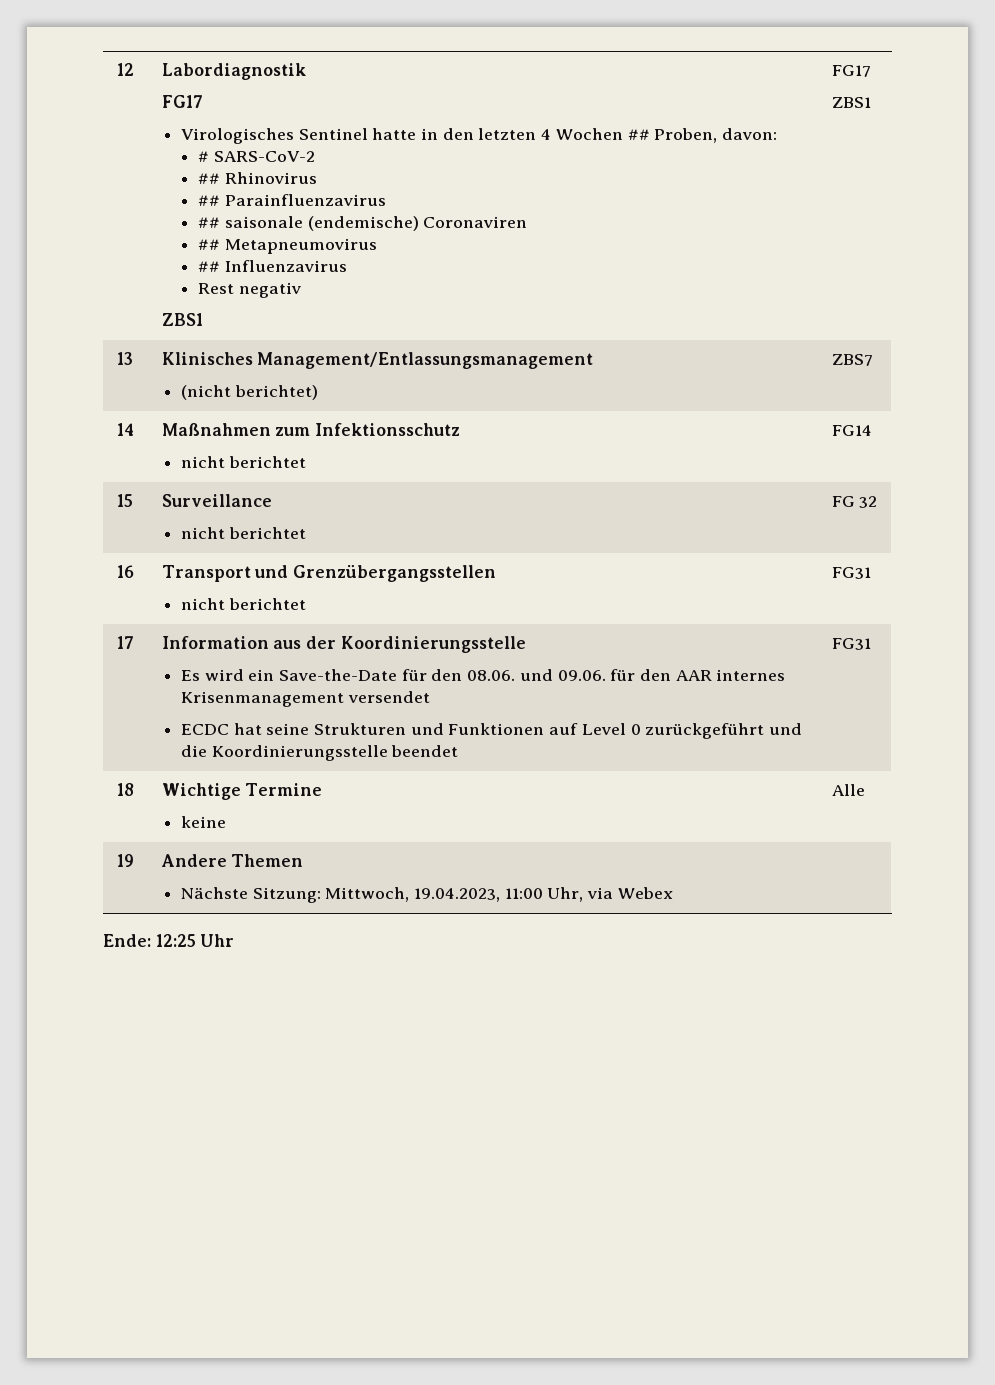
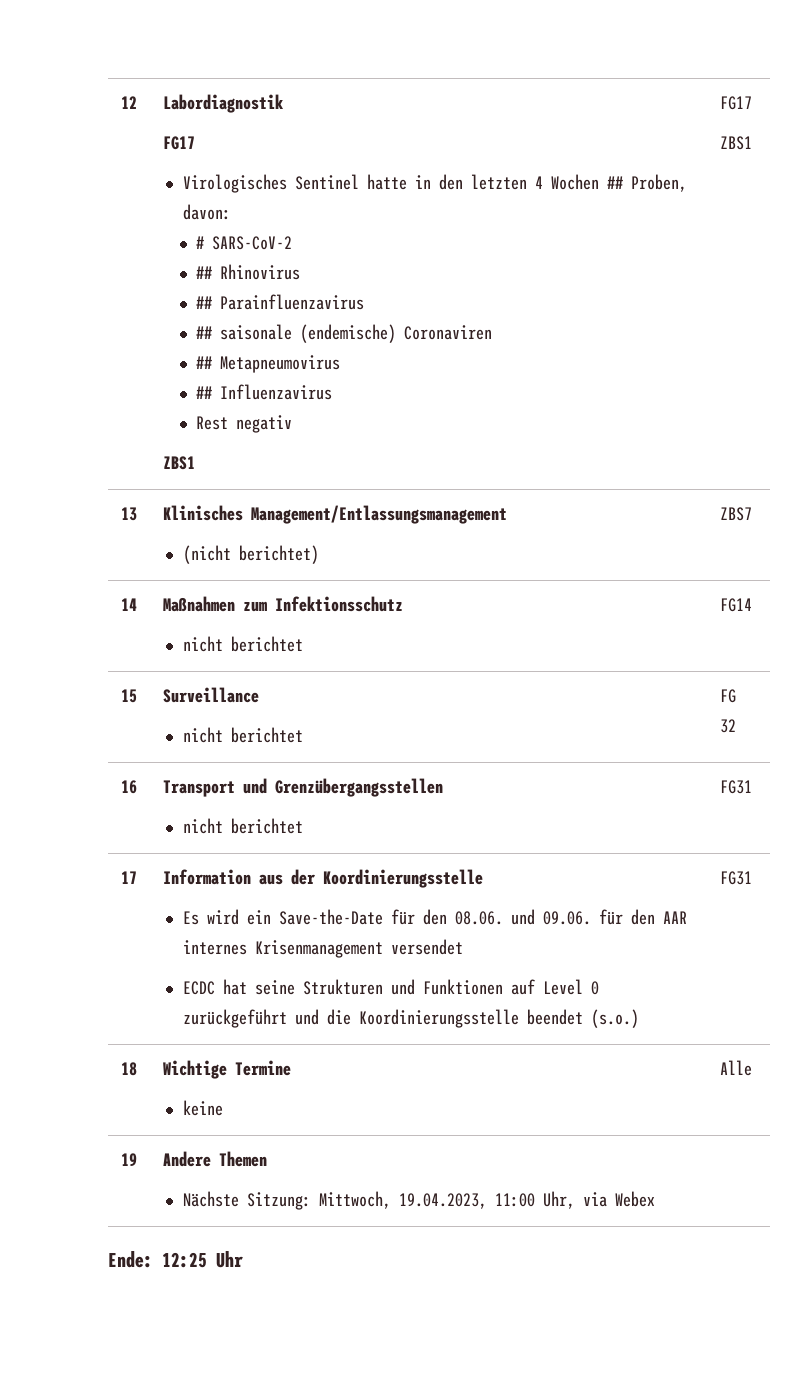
  17 | Information aus der Koordinierungsstelle
  Es wird ein Save-the-Date für den 08.06. und 09.06. für den AAR internes Krisenmanagement versendet
- ECDC hat seine Strukturen und Funktionen auf Level 0 zurückgeführt und die Koordinierungsstelle beendet | FG31
+ ECDC hat seine Strukturen und Funktionen auf Level 0 zurückgeführt und die Koordinierungsstelle beendet (s.o.) | FG31

